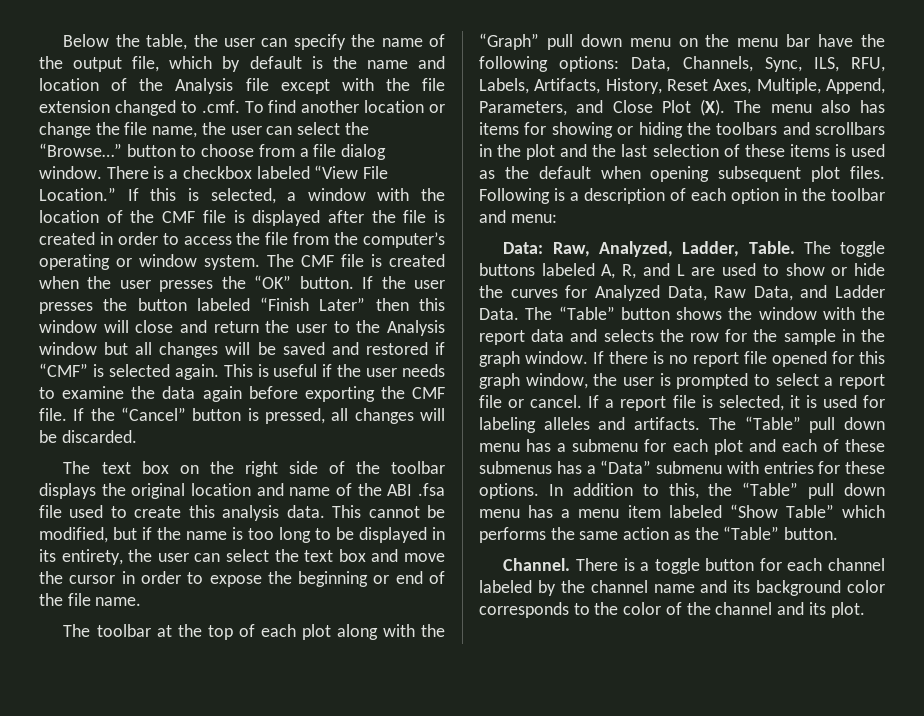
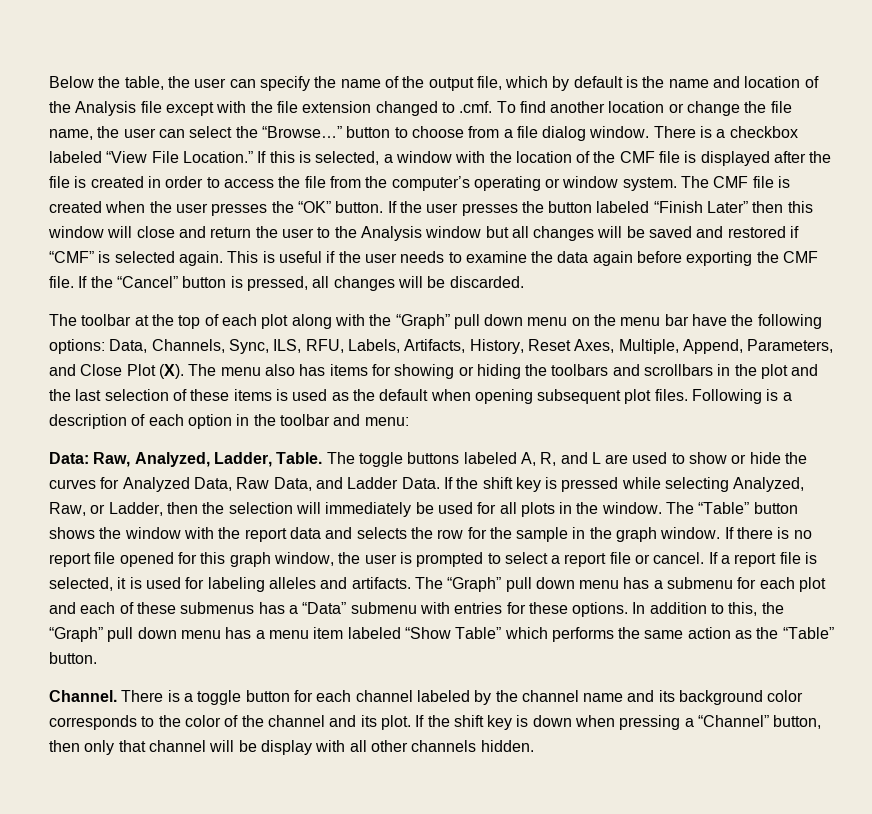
- The text box on the right side of the toolbar displays the original location and name of the ABI .fsa file used to create this analysis data. This cannot be modified, but if the name is too long to be displayed in its entirety, the user can select the text box and move the cursor in order to expose the beginning or end of the file name.
+ If the shift key is pressed while selecting Analyzed, Raw, or Ladder, then the selection will immediately be used for all plots in the window.
- The “Table” pull down menu has a submenu for each plot and each of these submenus has a “Data” submenu with entries for these options.
+ The “Graph” pull down menu has a submenu for each plot and each of these submenus has a “Data” submenu with entries for these options.
- In addition to this, the “Table” pull down menu has a menu item labeled “Show Table” which performs the same action as the “Table” button.
+ In addition to this, the “Graph” pull down menu has a menu item labeled “Show Table” which performs the same action as the “Table” button.
+ If the shift key is down when pressing a “Channel” button, then only that channel will be display with all other channels hidden.

